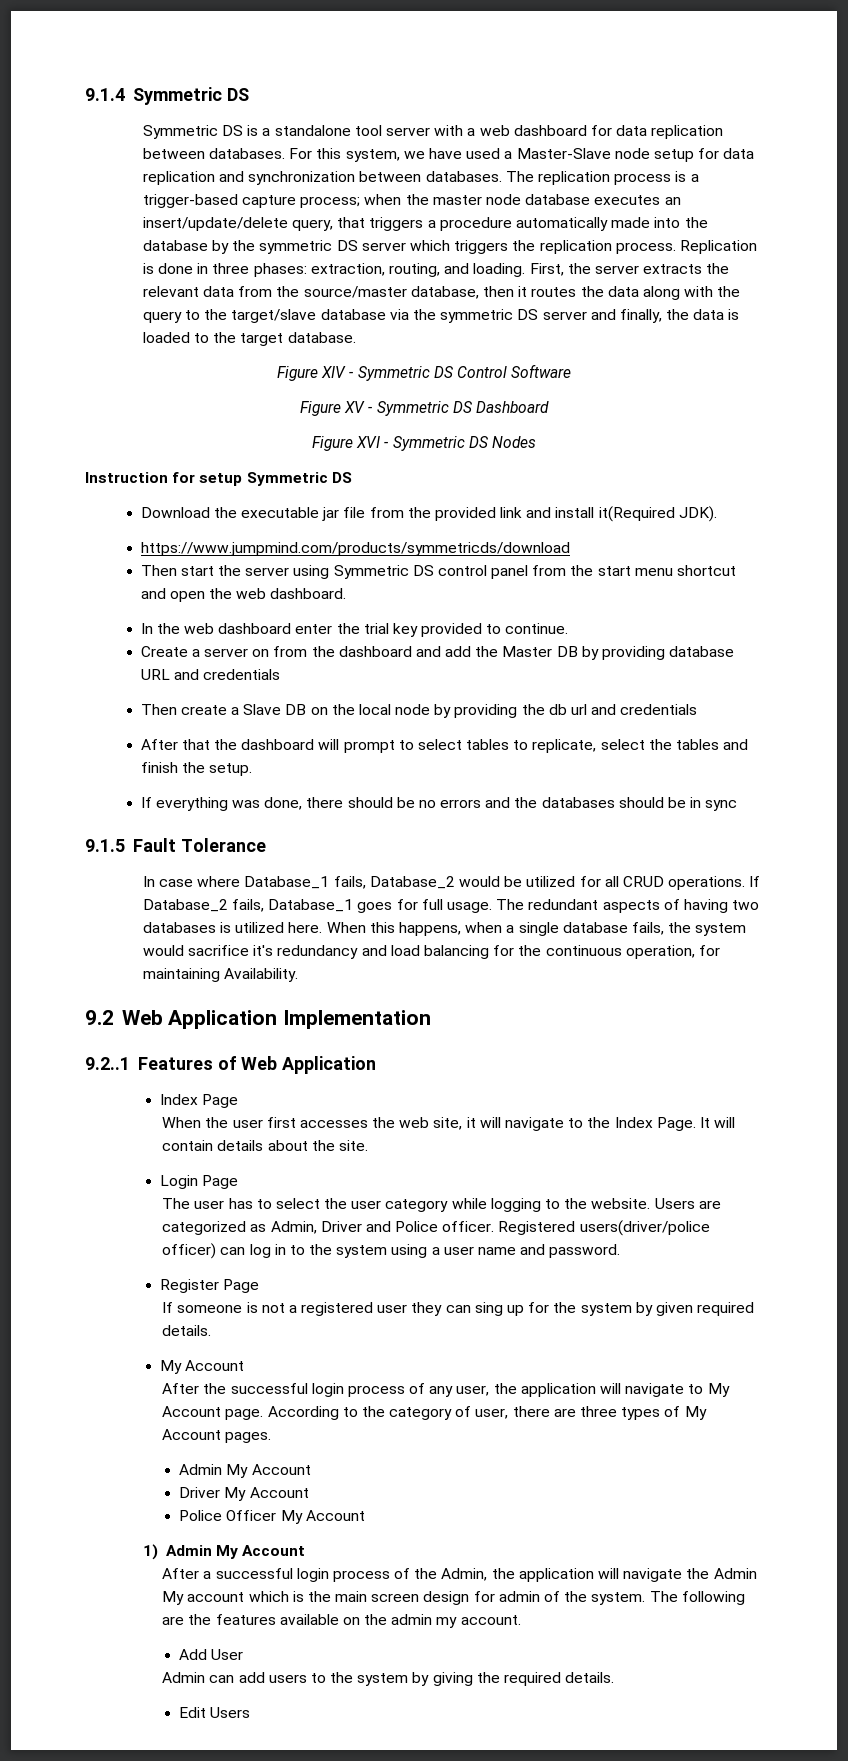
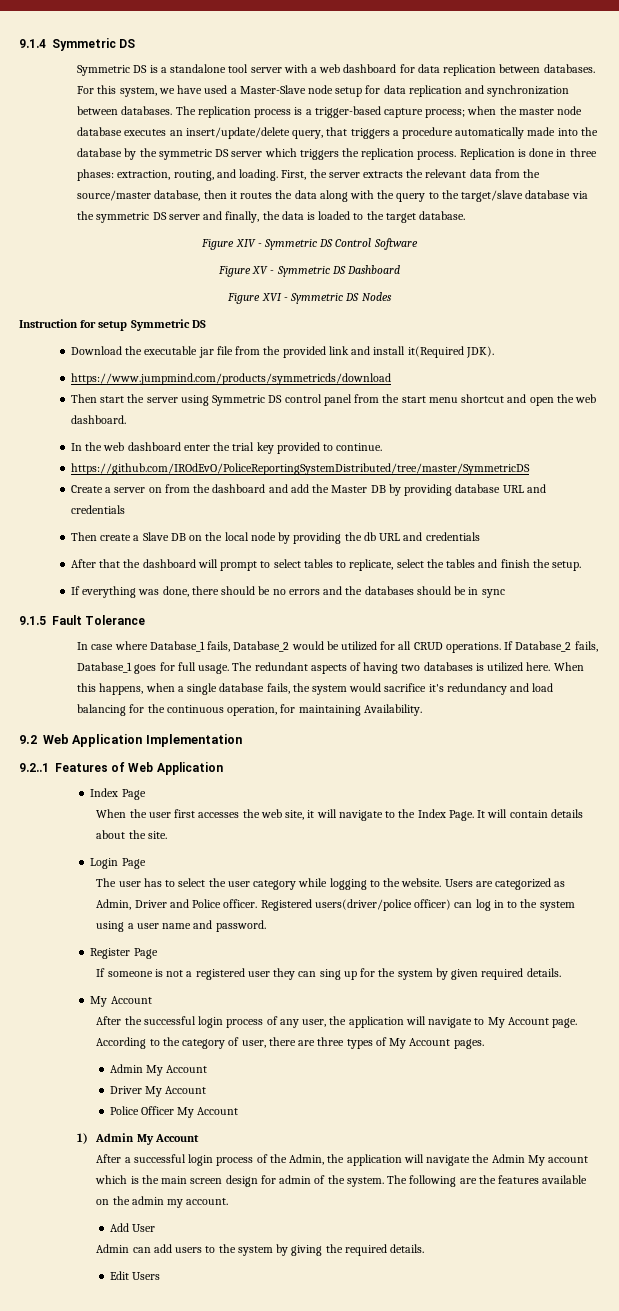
+ https://github.com/IROdEvO/PoliceReportingSystemDistributed/tree/master/SymmetricDS
- Then create a Slave DB on the local node by providing the db url and credentials
+ Then create a Slave DB on the local node by providing the db URL and credentials

